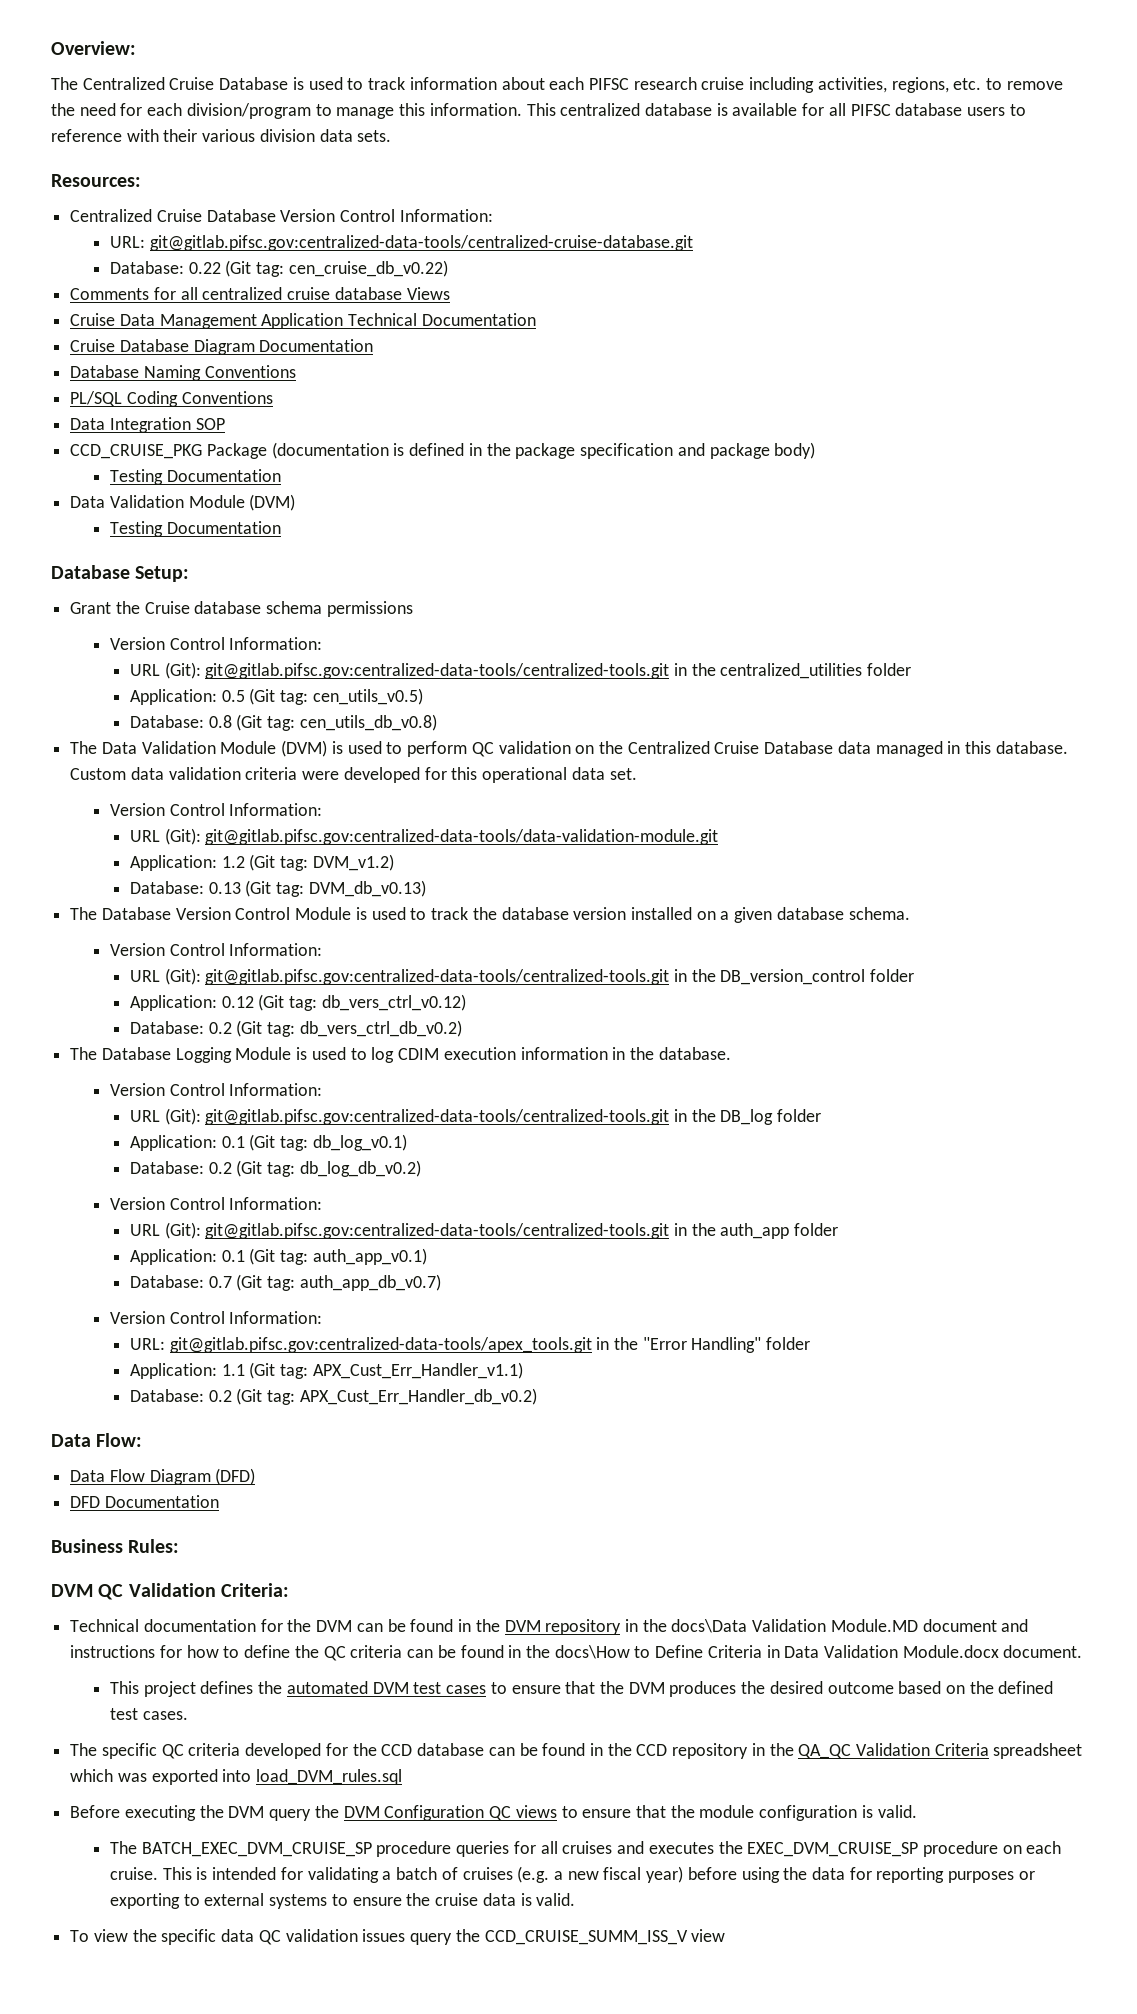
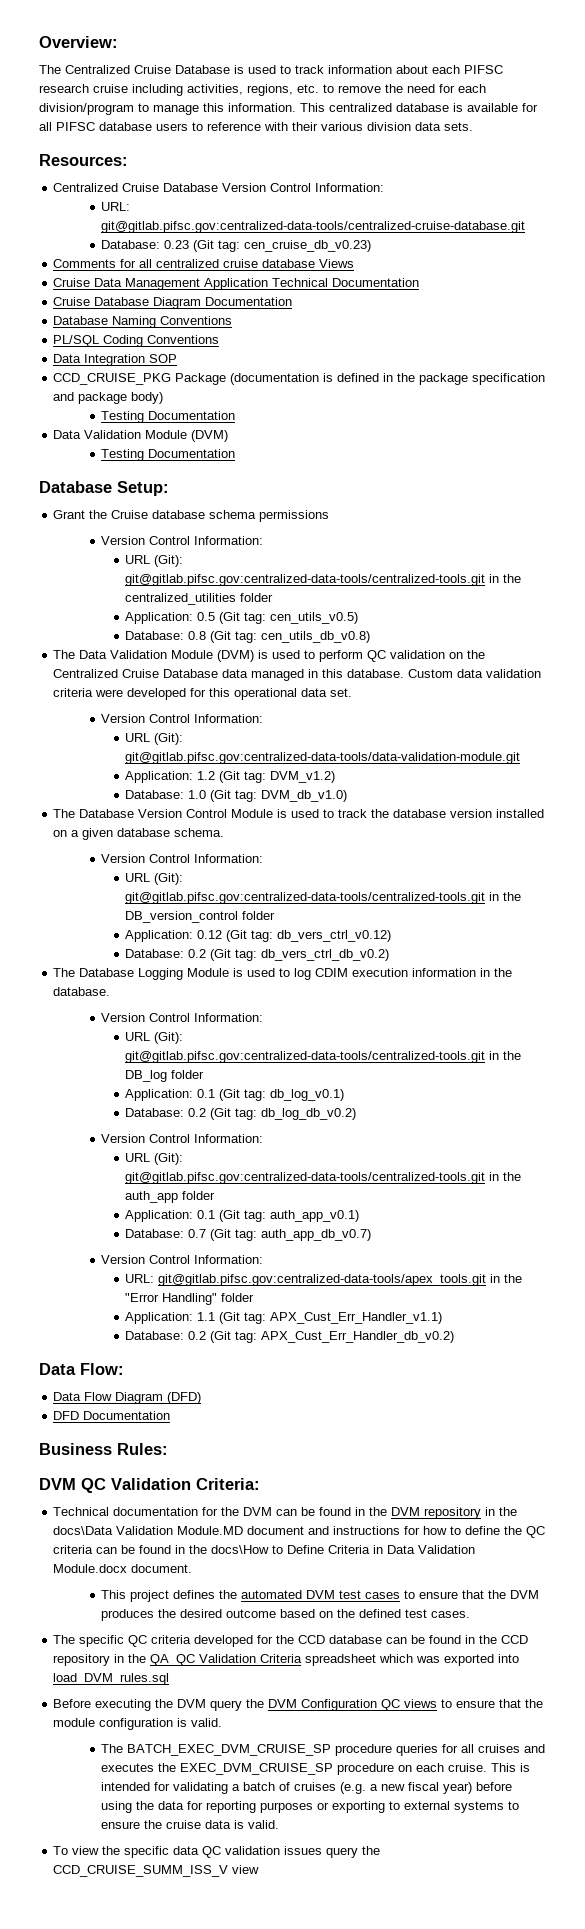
- Database: 0.22 (Git tag: cen_cruise_db_v0.22)
+ Database: 0.23 (Git tag: cen_cruise_db_v0.23)
- Database: 0.13 (Git tag: DVM_db_v0.13)
+ Database: 1.0 (Git tag: DVM_db_v1.0)

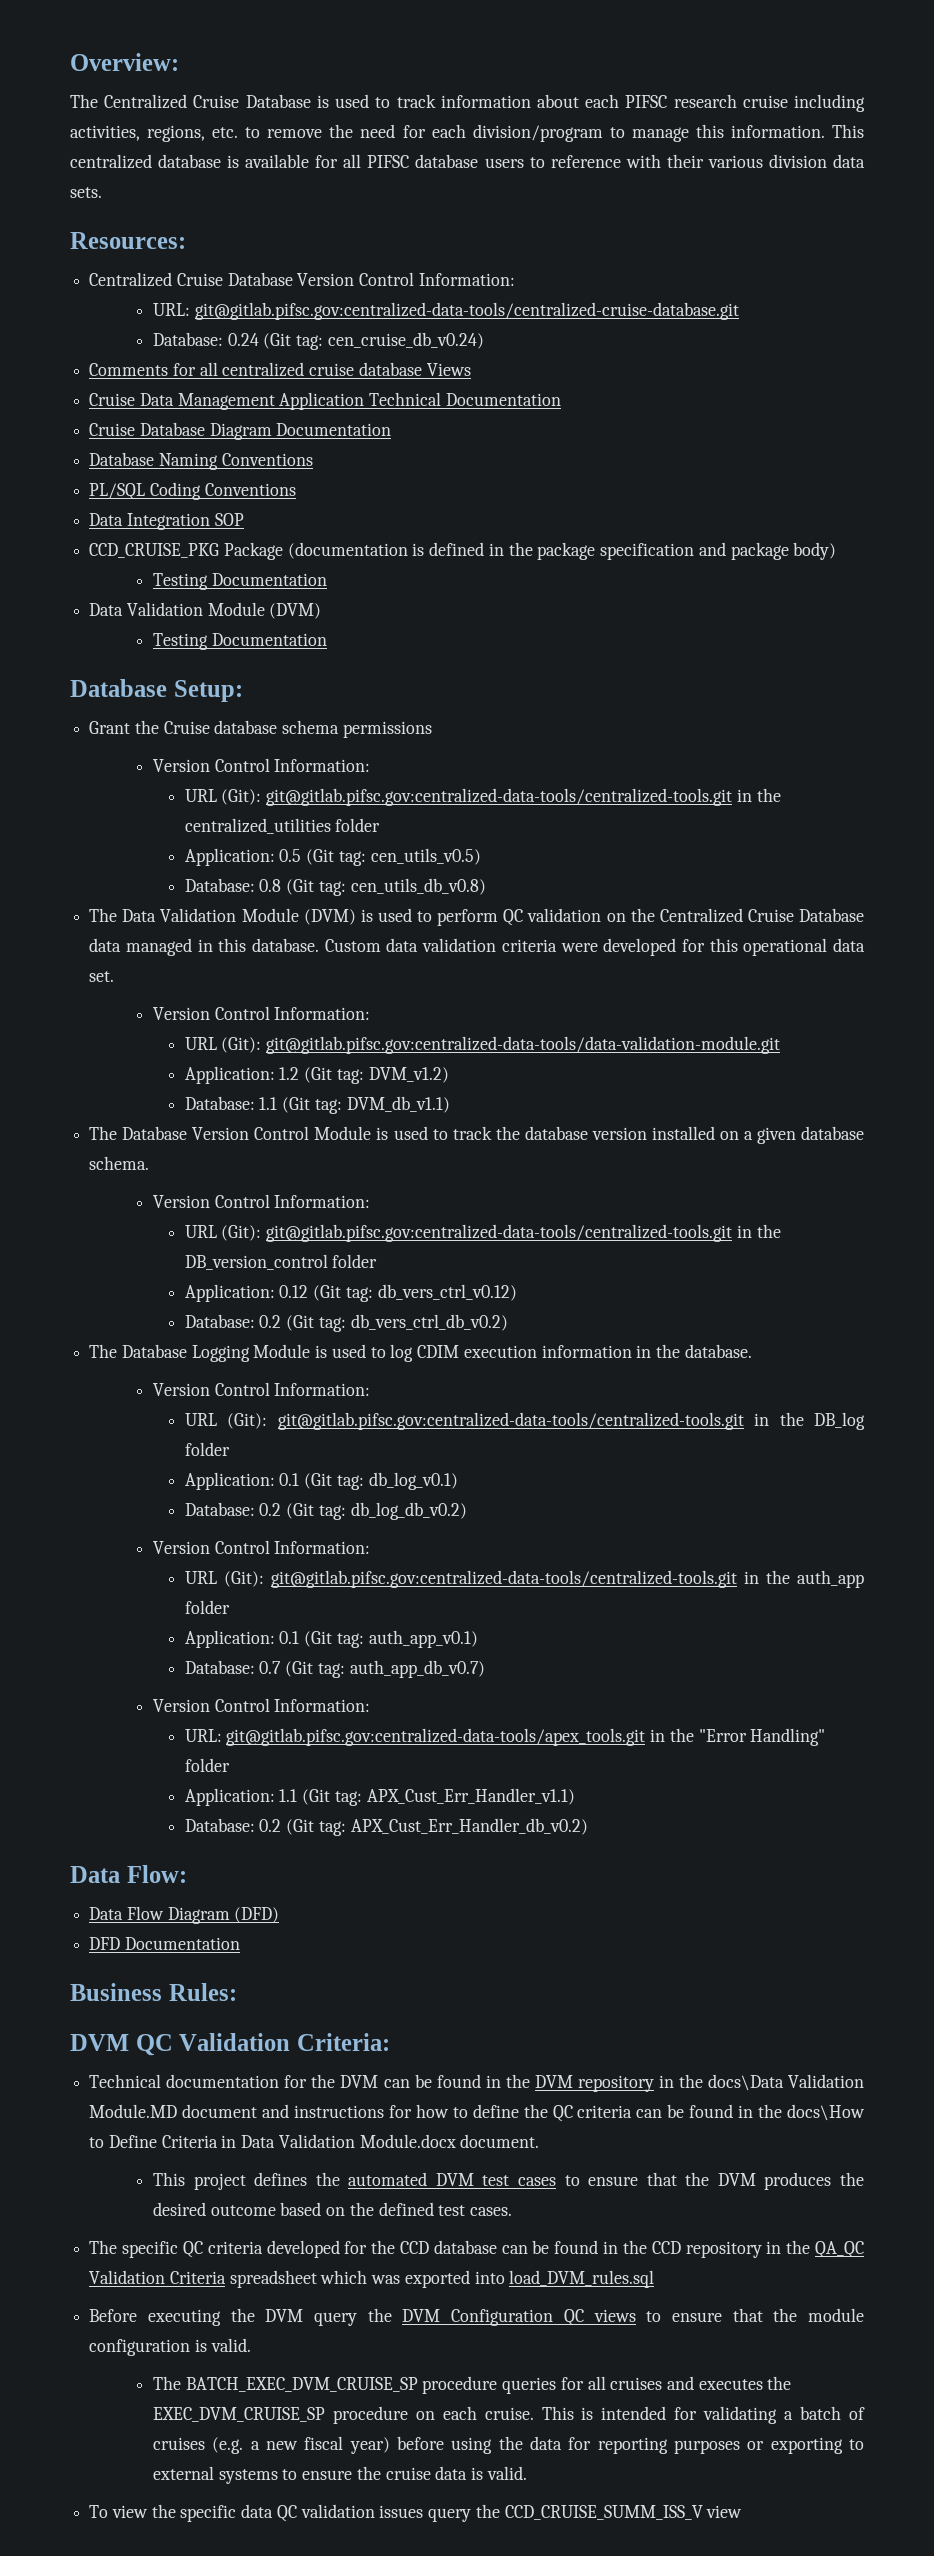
- Database: 0.23 (Git tag: cen_cruise_db_v0.23)
+ Database: 0.24 (Git tag: cen_cruise_db_v0.24)
- Database: 1.0 (Git tag: DVM_db_v1.0)
+ Database: 1.1 (Git tag: DVM_db_v1.1)

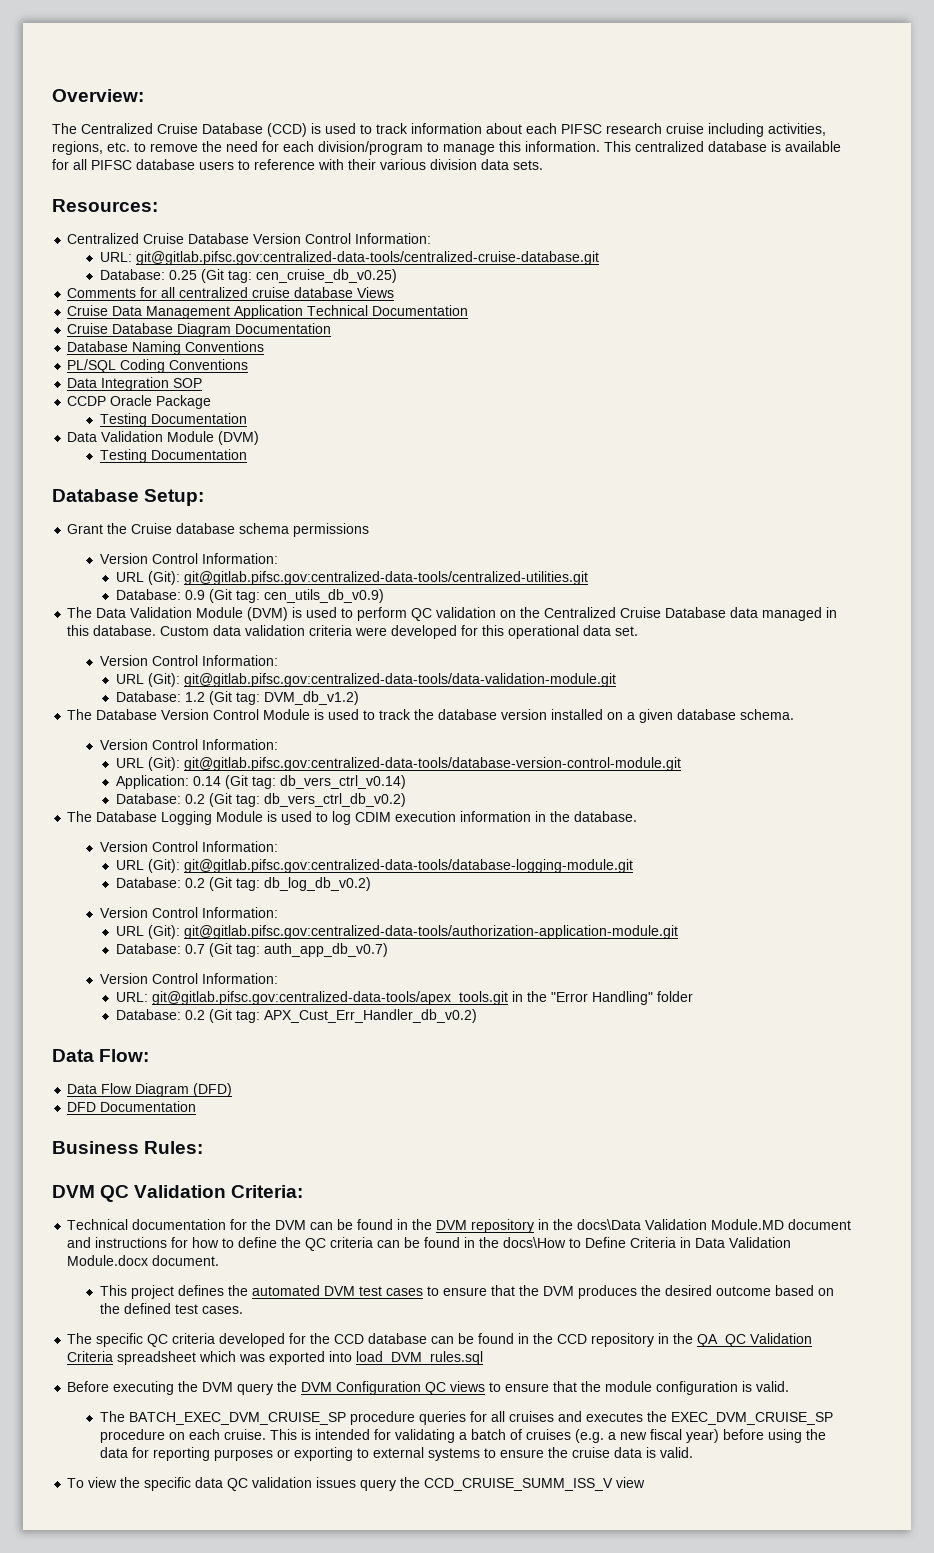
- The Centralized Cruise Database is used to track information about each PIFSC research cruise including activities, regions, etc. to remove the need for each division/program to manage this information.
+ The Centralized Cruise Database (CCD) is used to track information about each PIFSC research cruise including activities, regions, etc. to remove the need for each division/program to manage this information.
- Database: 0.24 (Git tag: cen_cruise_db_v0.24)
+ Database: 0.25 (Git tag: cen_cruise_db_v0.25)
- CCD_CRUISE_PKG Package (documentation is defined in the package specification and package body)
+ CCDP Oracle Package
- URL (Git): git@gitlab.pifsc.gov:centralized-data-tools/centralized-tools.git in the centralized_utilities folder
- Application: 0.5 (Git tag: cen_utils_v0.5)
- Database: 0.8 (Git tag: cen_utils_db_v0.8)
+ URL (Git): git@gitlab.pifsc.gov:centralized-data-tools/centralized-utilities.git
+ Database: 0.9 (Git tag: cen_utils_db_v0.9)
- Application: 1.2 (Git tag: DVM_v1.2)
- Database: 1.1 (Git tag: DVM_db_v1.1)
+ Database: 1.2 (Git tag: DVM_db_v1.2)
- URL (Git): git@gitlab.pifsc.gov:centralized-data-tools/centralized-tools.git in the DB_version_control folder
- Application: 0.12 (Git tag: db_vers_ctrl_v0.12)
+ URL (Git): git@gitlab.pifsc.gov:centralized-data-tools/database-version-control-module.git
+ Application: 0.14 (Git tag: db_vers_ctrl_v0.14)
- URL (Git): git@gitlab.pifsc.gov:centralized-data-tools/centralized-tools.git in the DB_log folder
- Application: 0.1 (Git tag: db_log_v0.1)
+ URL (Git): git@gitlab.pifsc.gov:centralized-data-tools/database-logging-module.git
- URL (Git): git@gitlab.pifsc.gov:centralized-data-tools/centralized-tools.git in the auth_app folder
- Application: 0.1 (Git tag: auth_app_v0.1)
+ URL (Git): git@gitlab.pifsc.gov:centralized-data-tools/authorization-application-module.git
- Application: 1.1 (Git tag: APX_Cust_Err_Handler_v1.1)

